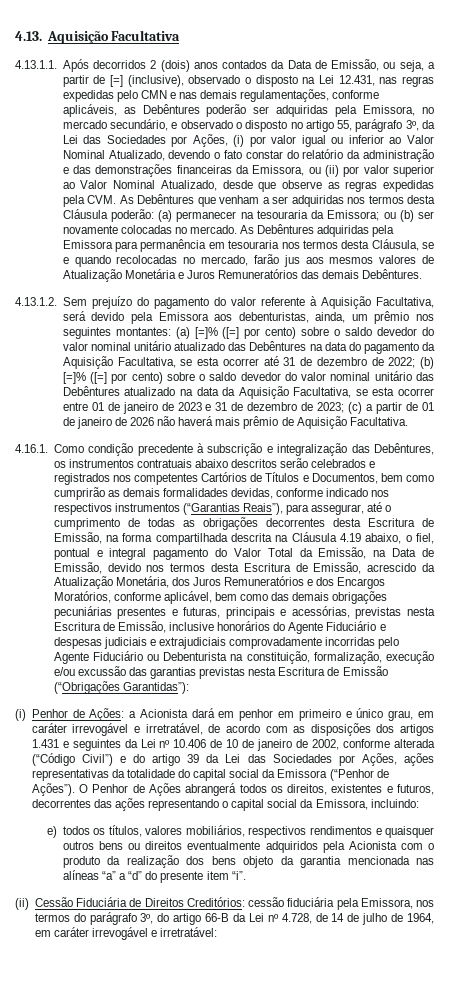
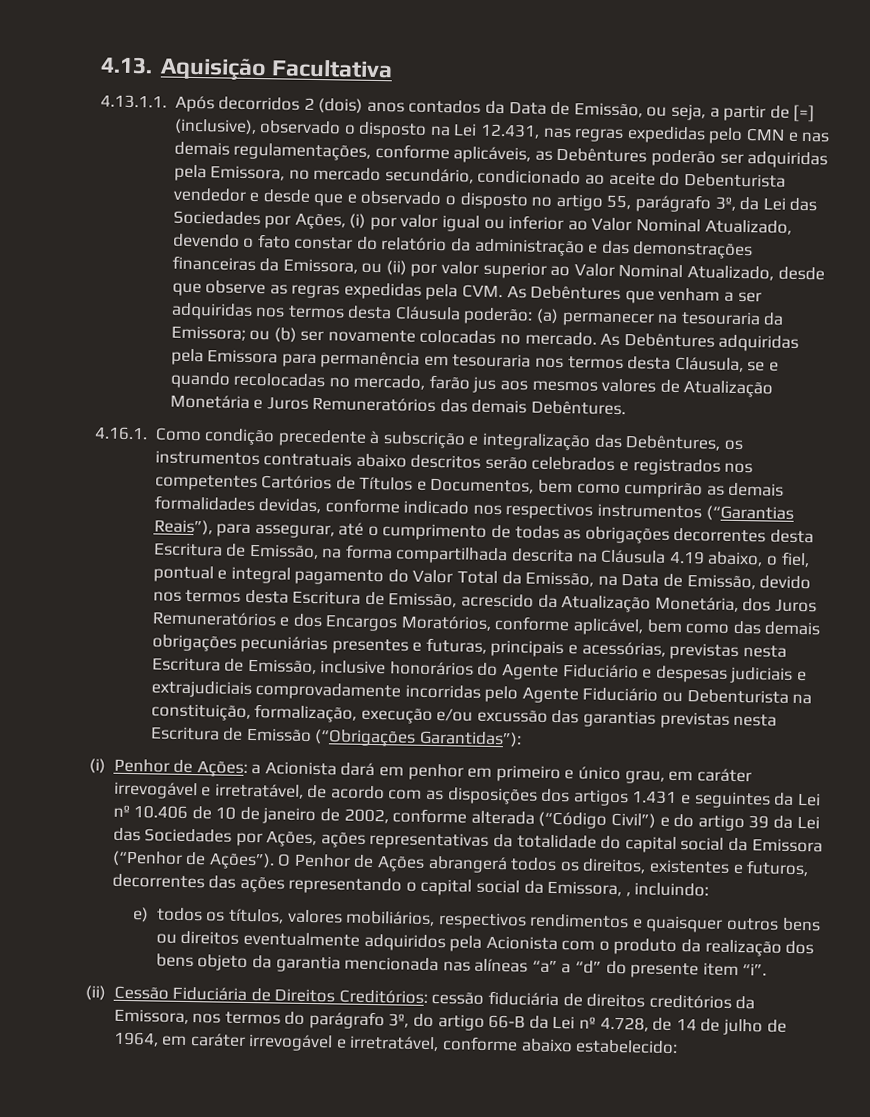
- 4.13.1.1. Após decorridos 2 (dois) anos contados da Data de Emissão, ou seja, a partir de [=] (inclusive), observado o disposto na Lei 12.431, nas regras expedidas pelo CMN e nas demais regulamentações, conforme aplicáveis, as Debêntures poderão ser adquiridas pela Emissora, no mercado secundário, e observado o disposto no artigo 55, parágrafo 3º, da Lei das Sociedades por Ações, (i) por valor igual ou inferior ao Valor Nominal Atualizado, devendo o fato constar do relatório da administração e das demonstrações financeiras da Emissora, ou (ii) por valor superior ao Valor Nominal Atualizado, desde que observe as regras expedidas pela CVM. As Debêntures que venham a ser adquiridas nos termos desta Cláusula poderão:
+ 4.13.1.1. Após decorridos 2 (dois) anos contados da Data de Emissão, ou seja, a partir de [=] (inclusive), observado o disposto na Lei 12.431, nas regras expedidas pelo CMN e nas demais regulamentações, conforme aplicáveis, as Debêntures poderão ser adquiridas pela Emissora, no mercado secundário, condicionado ao aceite do Debenturista vendedor e desde que e observado o disposto no artigo 55, parágrafo 3º, da Lei das Sociedades por Ações, (i) por valor igual ou inferior ao Valor Nominal Atualizado, devendo o fato constar do relatório da administração e das demonstrações financeiras da Emissora, ou (ii) por valor superior ao Valor Nominal Atualizado, desde que observe as regras expedidas pela CVM. As Debêntures que venham a ser adquiridas nos termos desta Cláusula poderão:
- 4.13.1.2. Sem prejuízo do pagamento do valor referente à Aquisição Facultativa, será devido pela Emissora aos debenturistas, ainda, um prêmio nos seguintes montantes: (a) [=]% ([=] por cento) sobre o saldo devedor do valor nominal unitário atualizado das Debêntures na data do pagamento da Aquisição Facultativa, se esta ocorrer até 31 de dezembro de 2022; (b) [=]% ([=] por cento) sobre o saldo devedor do valor nominal unitário das Debêntures atualizado na data da Aquisição Facultativa, se esta ocorrer entre 01 de janeiro de 2023 e 31 de dezembro de 2023; (c) a partir de 01 de janeiro de 2026 não haverá mais prêmio de Aquisição Facultativa.
- O Penhor de Ações abrangerá todos os direitos, existentes e futuros, decorrentes das ações representando o capital social da Emissora, incluindo:
+ O Penhor de Ações abrangerá todos os direitos, existentes e futuros, decorrentes das ações representando o capital social da Emissora, , incluindo:
- (ii) Cessão Fiduciária de Direitos Creditórios: cessão fiduciária pela Emissora, nos termos do parágrafo 3º, do artigo 66-B da Lei nº 4.728, de 14 de julho de 1964, em caráter irrevogável e irretratável:
+ (ii) Cessão Fiduciária de Direitos Creditórios: cessão fiduciária de direitos creditórios da Emissora, nos termos do parágrafo 3º, do artigo 66-B da Lei nº 4.728, de 14 de julho de 1964, em caráter irrevogável e irretratável, conforme abaixo estabelecido:

